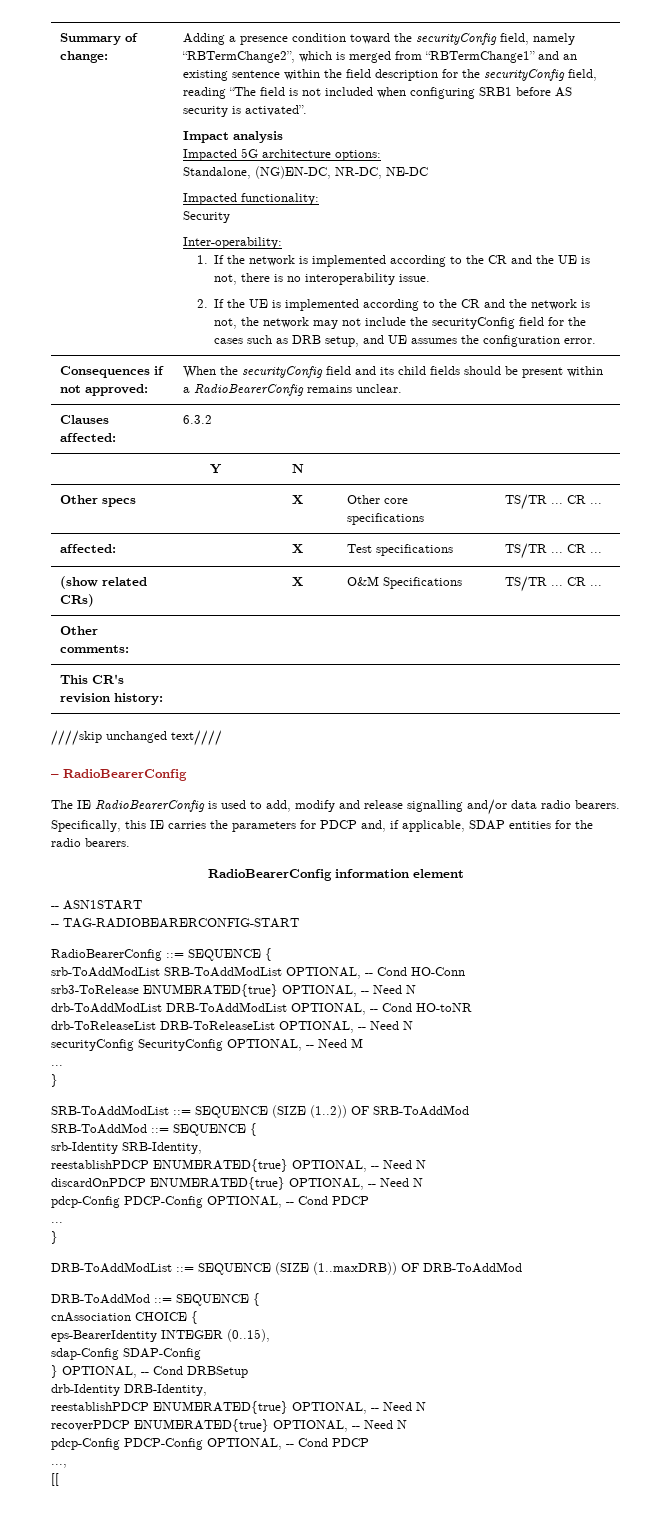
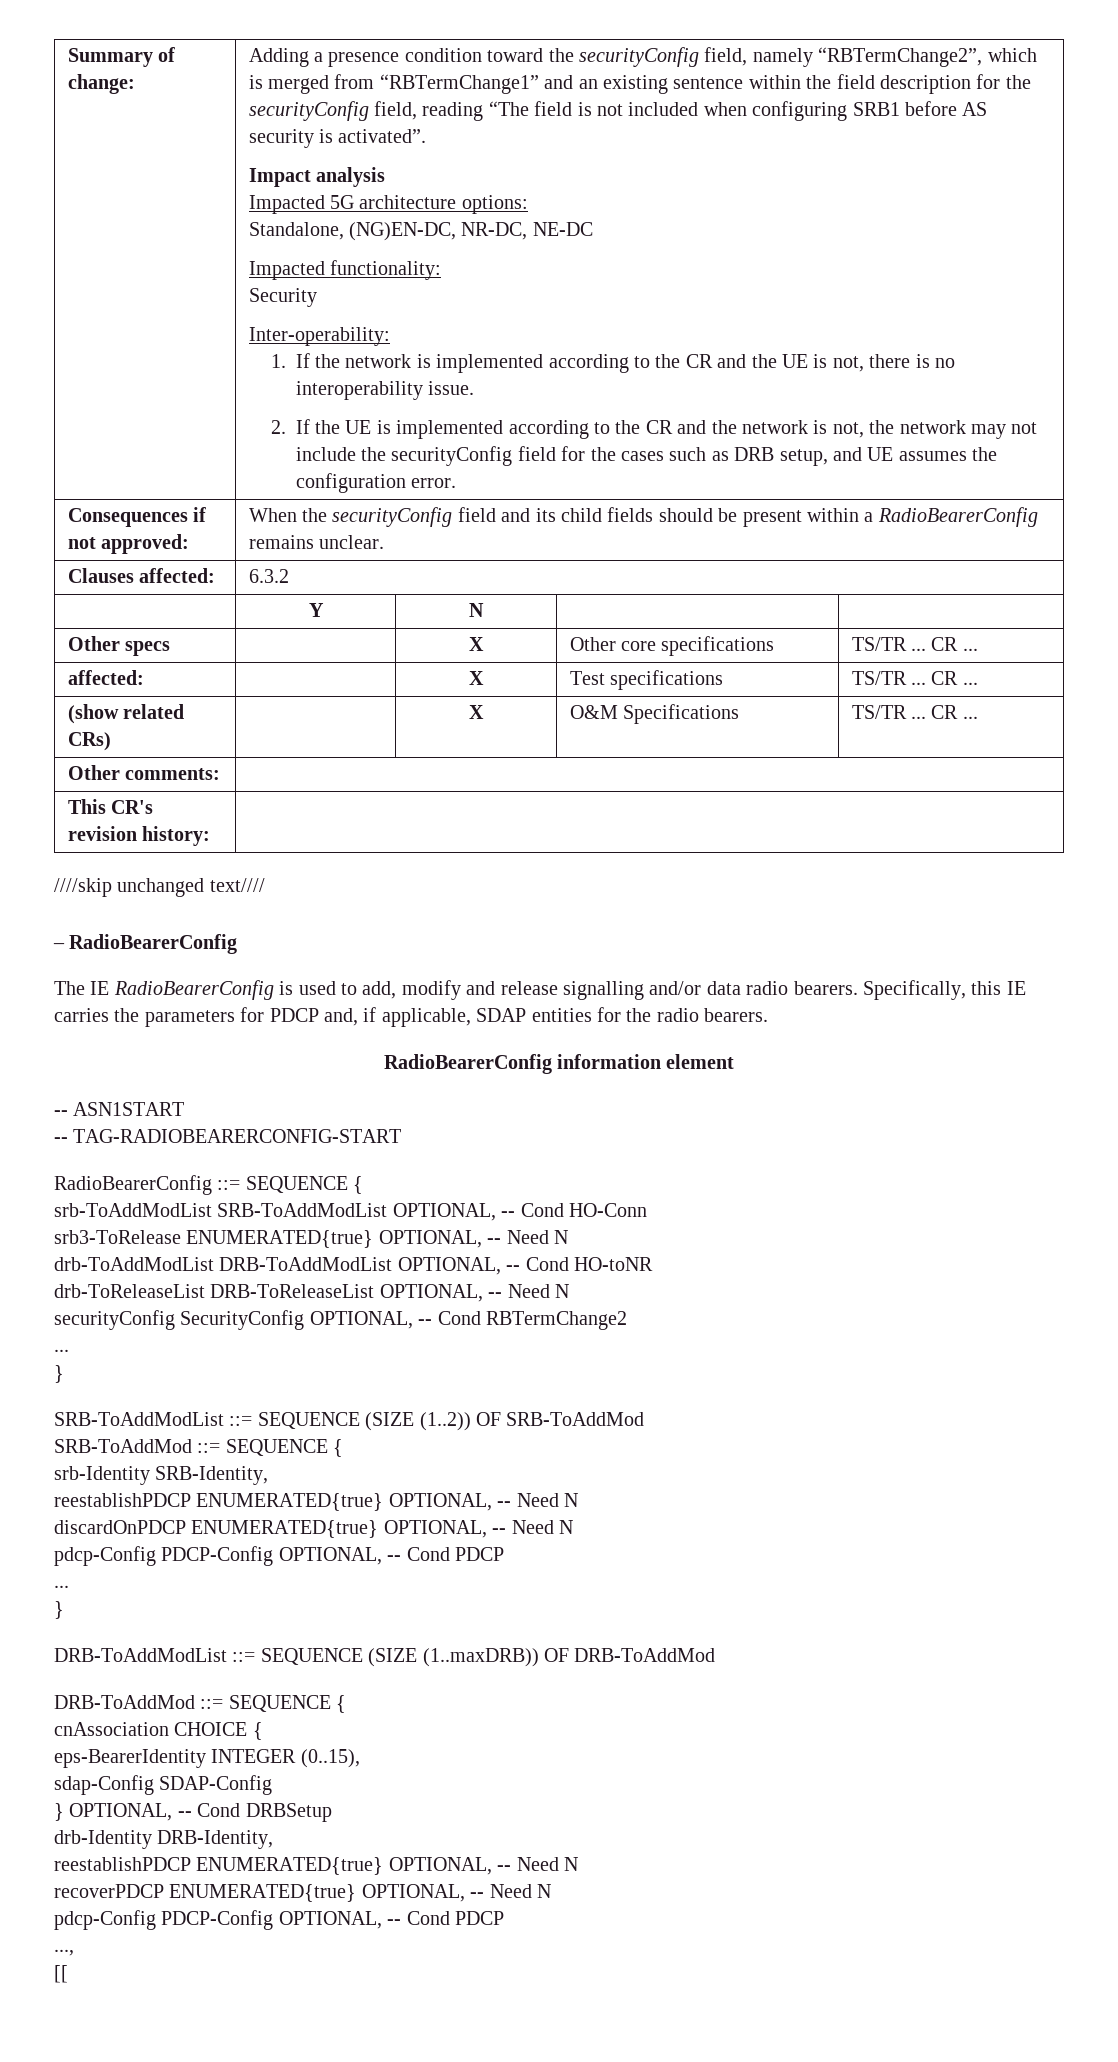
- securityConfig SecurityConfig OPTIONAL, -- Need M
+ securityConfig SecurityConfig OPTIONAL, -- Cond RBTermChange2

